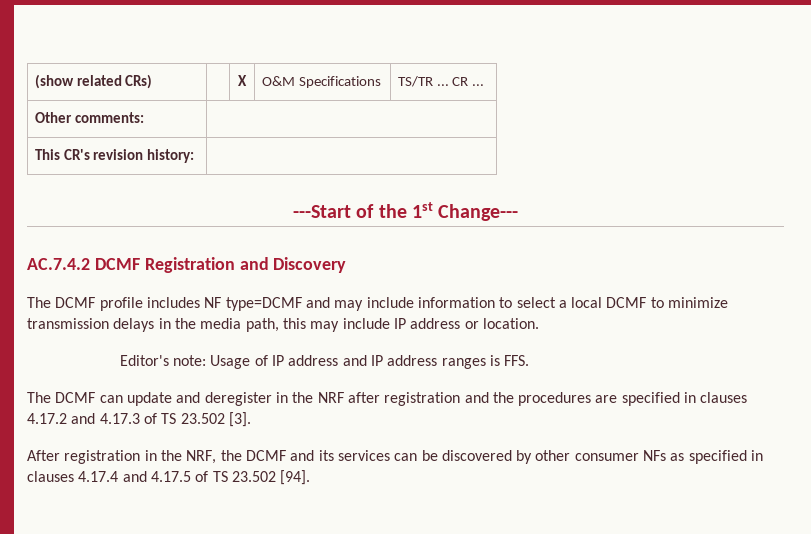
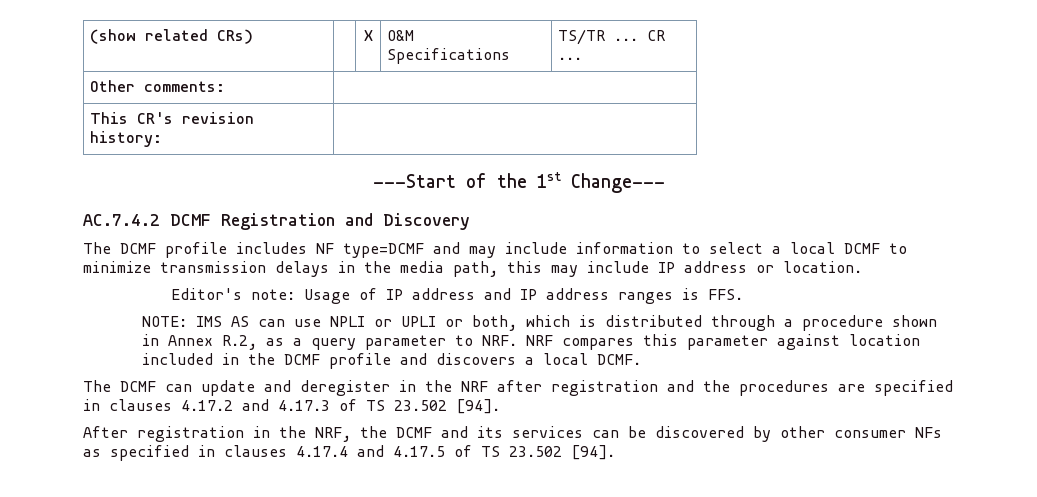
+ NOTE: IMS AS can use NPLI or UPLI or both, which is distributed through a procedure shown in Annex R.2, as a query parameter to NRF. NRF compares this parameter against location included in the DCMF profile and discovers a local DCMF.
- The DCMF can update and deregister in the NRF after registration and the procedures are specified in clauses 4.17.2 and 4.17.3 of TS 23.502 [3].
+ The DCMF can update and deregister in the NRF after registration and the procedures are specified in clauses 4.17.2 and 4.17.3 of TS 23.502 [94].

